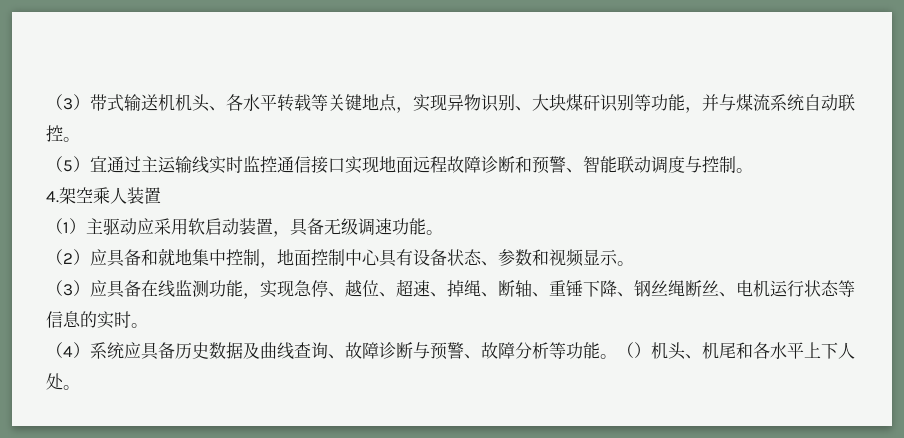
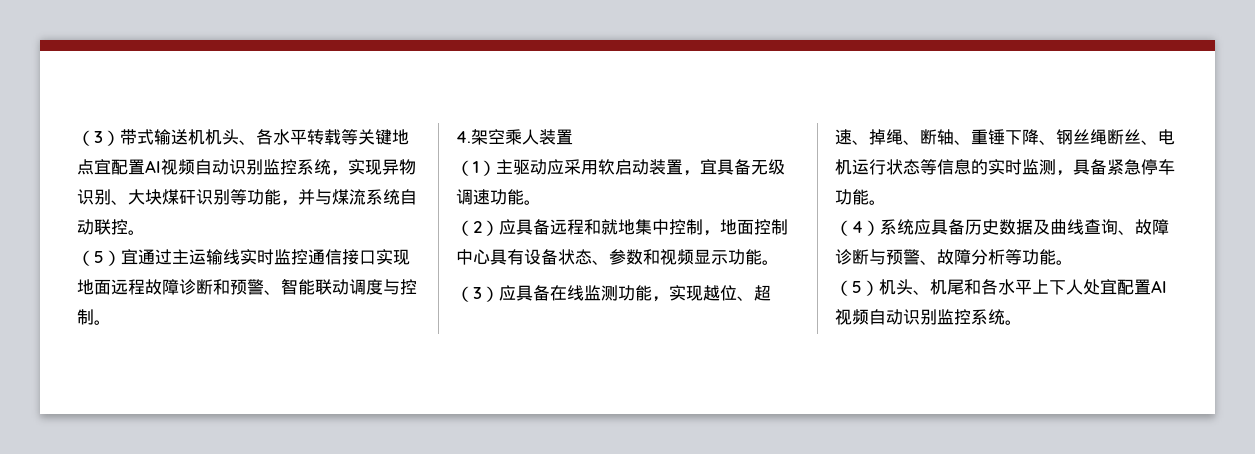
- （3）带式输送机机头、各水平转载等关键地点，实现异物识别、大块煤矸识别等功能，并与煤流系统自动联控。
+ （3）带式输送机机头、各水平转载等关键地点宜配置AI视频自动识别监控系统，实现异物识别、大块煤矸识别等功能，并与煤流系统自动联控。
- （1）主驱动应采用软启动装置，具备无级调速功能。
+ （1）主驱动应采用软启动装置，宜具备无级调速功能。
- （2）应具备和就地集中控制，地面控制中心具有设备状态、参数和视频显示。
+ （2）应具备远程和就地集中控制，地面控制中心具有设备状态、参数和视频显示功能。
- （3）应具备在线监测功能，实现急停、越位、超速、掉绳、断轴、重锤下降、钢丝绳断丝、电机运行状态等信息的实时。
+ （3）应具备在线监测功能，实现越位、超速、掉绳、断轴、重锤下降、钢丝绳断丝、电机运行状态等信息的实时监测，具备紧急停车功能。
- （4）系统应具备历史数据及曲线查询、故障诊断与预警、故障分析等功能。（）机头、机尾和各水平上下人处。
+ （4）系统应具备历史数据及曲线查询、故障诊断与预警、故障分析等功能。
+ （5）机头、机尾和各水平上下人处宜配置AI视频自动识别监控系统。

